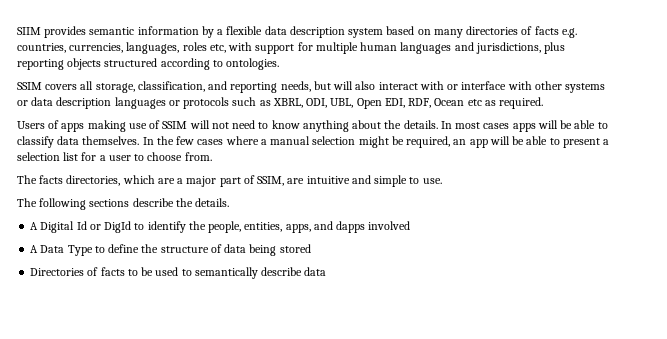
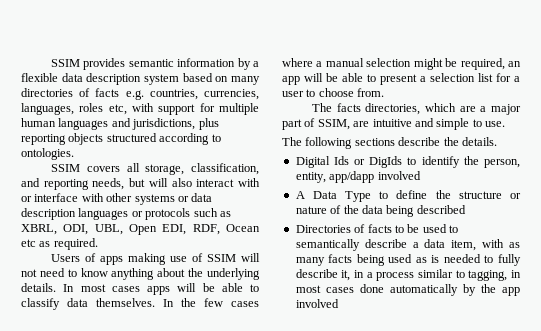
- SIIM provides semantic information by a flexible data description system based on many directories of facts e.g. countries, currencies, languages, roles etc, with support for multiple human languages and jurisdictions, plus reporting objects structured according to ontologies.
+ SSIM provides semantic information by a flexible data description system based on many directories of facts e.g. countries, currencies, languages, roles etc, with support for multiple human languages and jurisdictions, plus reporting objects structured according to ontologies.
- Users of apps making use of SSIM will not need to know anything about the details.
+ Users of apps making use of SSIM will not need to know anything about the underlying details.
- A Digital Id or DigId to identify the people, entities, apps, and dapps involved
+ Digital Ids or DigIds to identify the person, entity, app/dapp involved
- A Data Type to define the structure of data being stored
+ A Data Type to define the structure or nature of the data being described
- Directories of facts to be used to semantically describe data
+ Directories of facts to be used to semantically describe a data item, with as many facts being used as is needed to fully describe it, in a process similar to tagging, in most cases done automatically by the app involved

